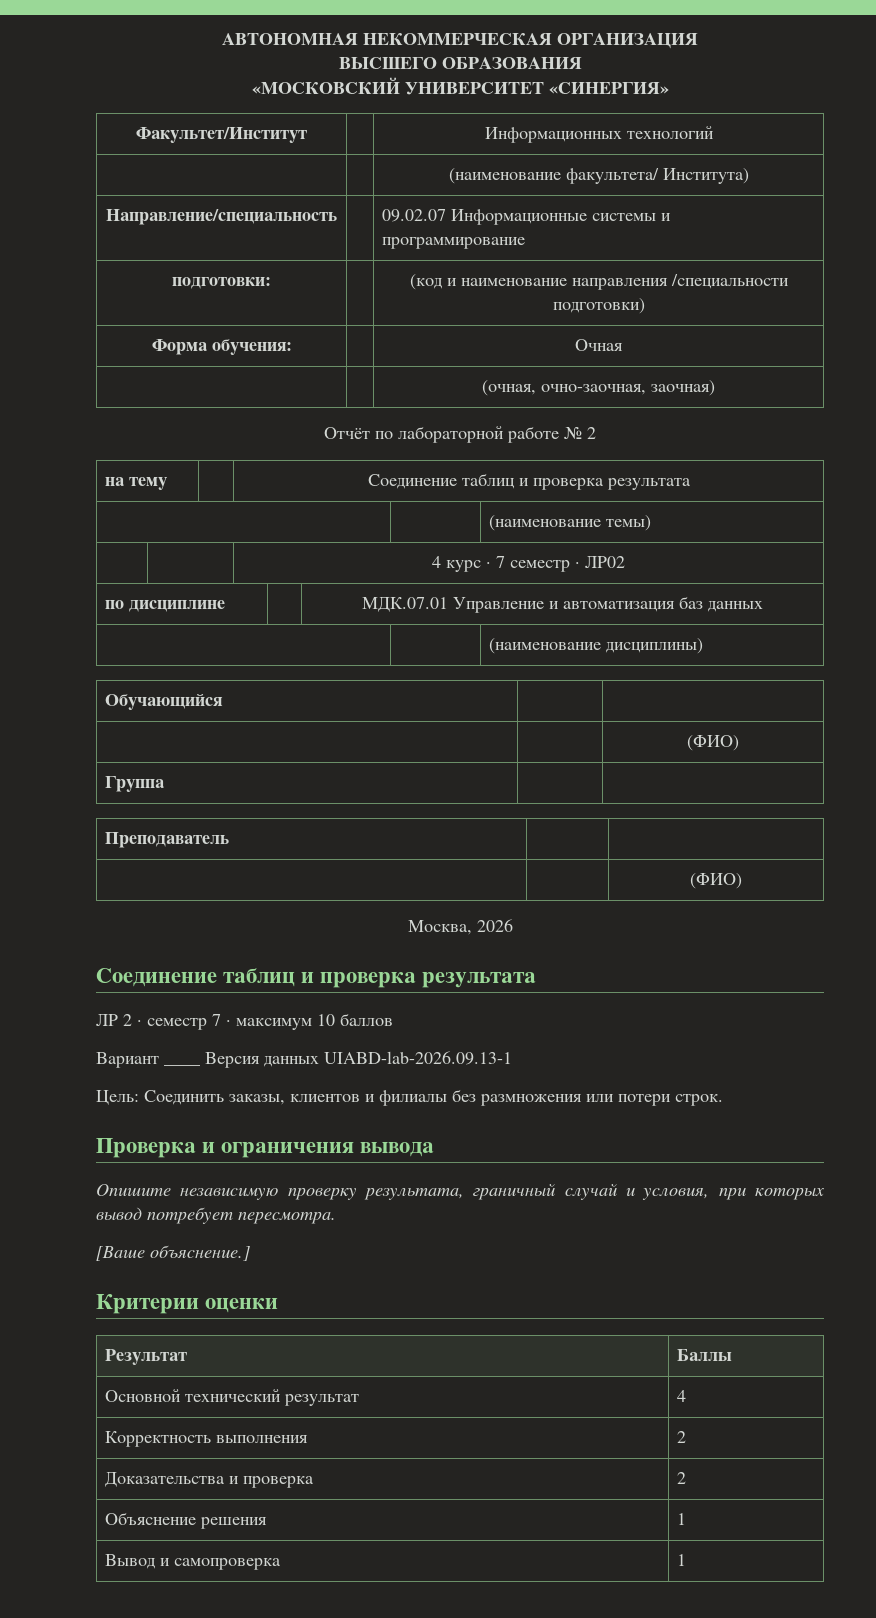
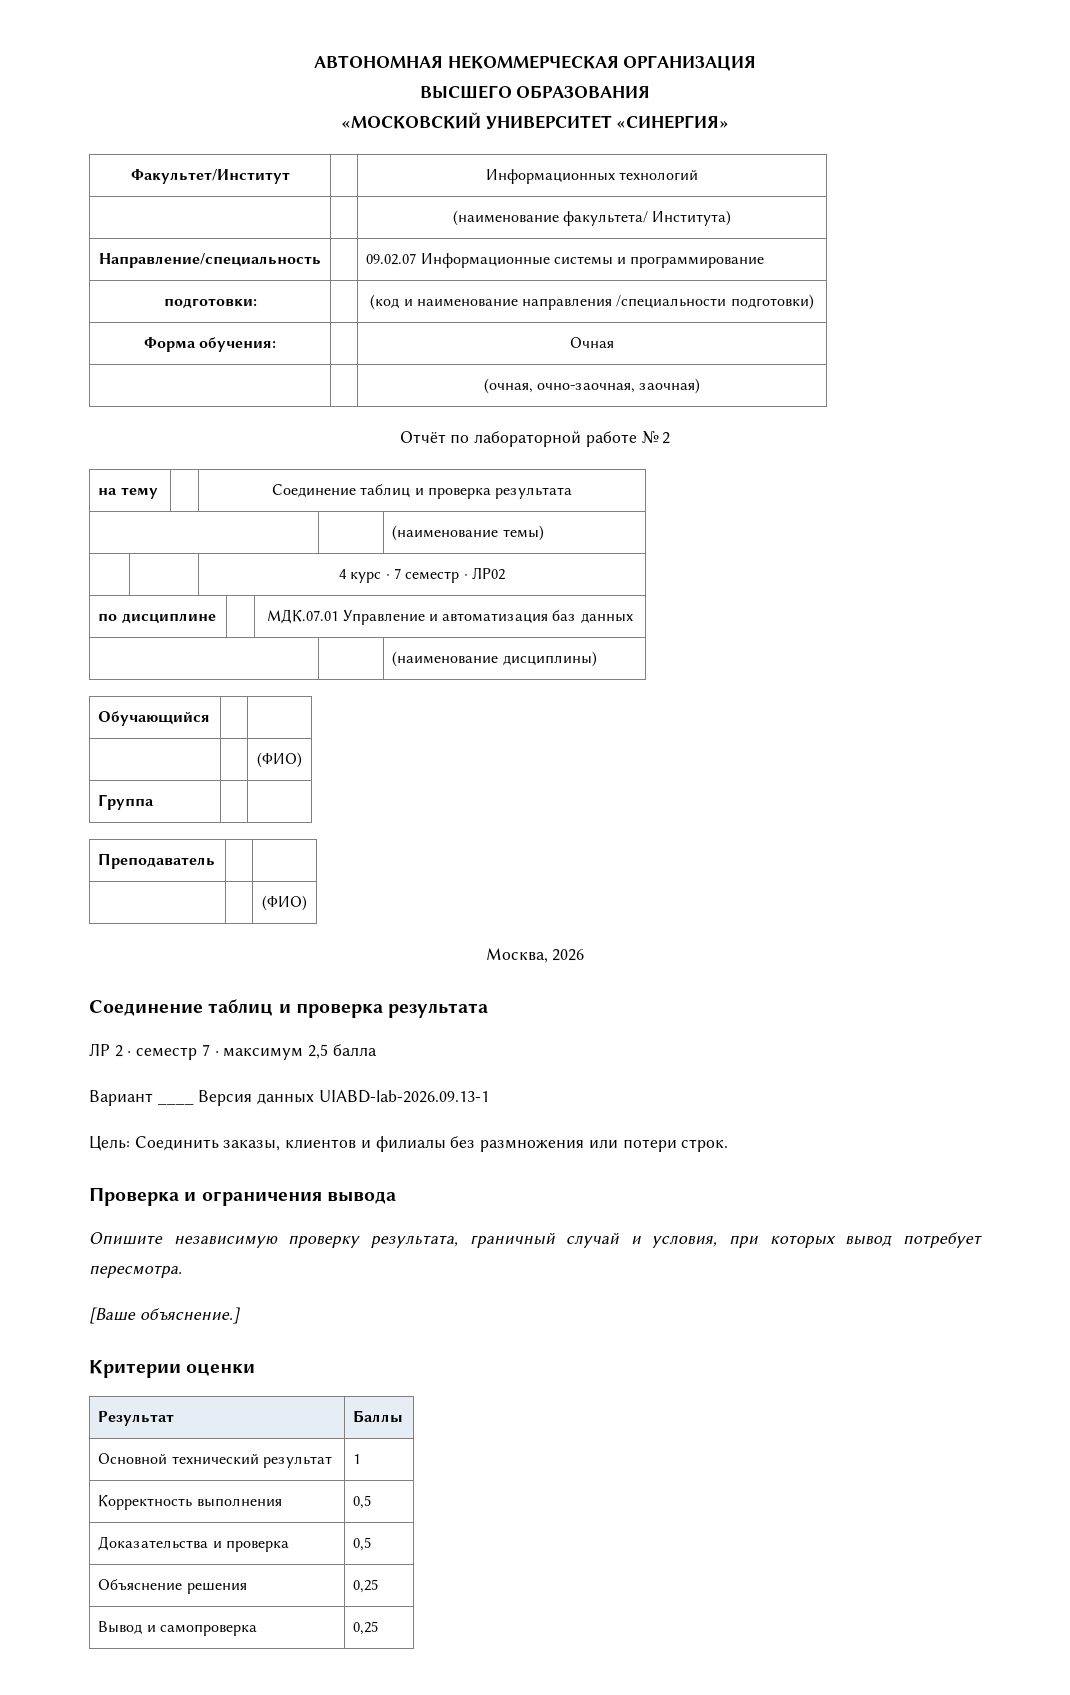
- ЛР 2 · семестр 7 · максимум 10 баллов
+ ЛР 2 · семестр 7 · максимум 2,5 балла
- Основной технический результат | 4
+ Основной технический результат | 1
- Корректность выполнения | 2
+ Корректность выполнения | 0,5
- Доказательства и проверка | 2
+ Доказательства и проверка | 0,5
- Объяснение решения | 1
+ Объяснение решения | 0,25
- Вывод и самопроверка | 1
+ Вывод и самопроверка | 0,25

